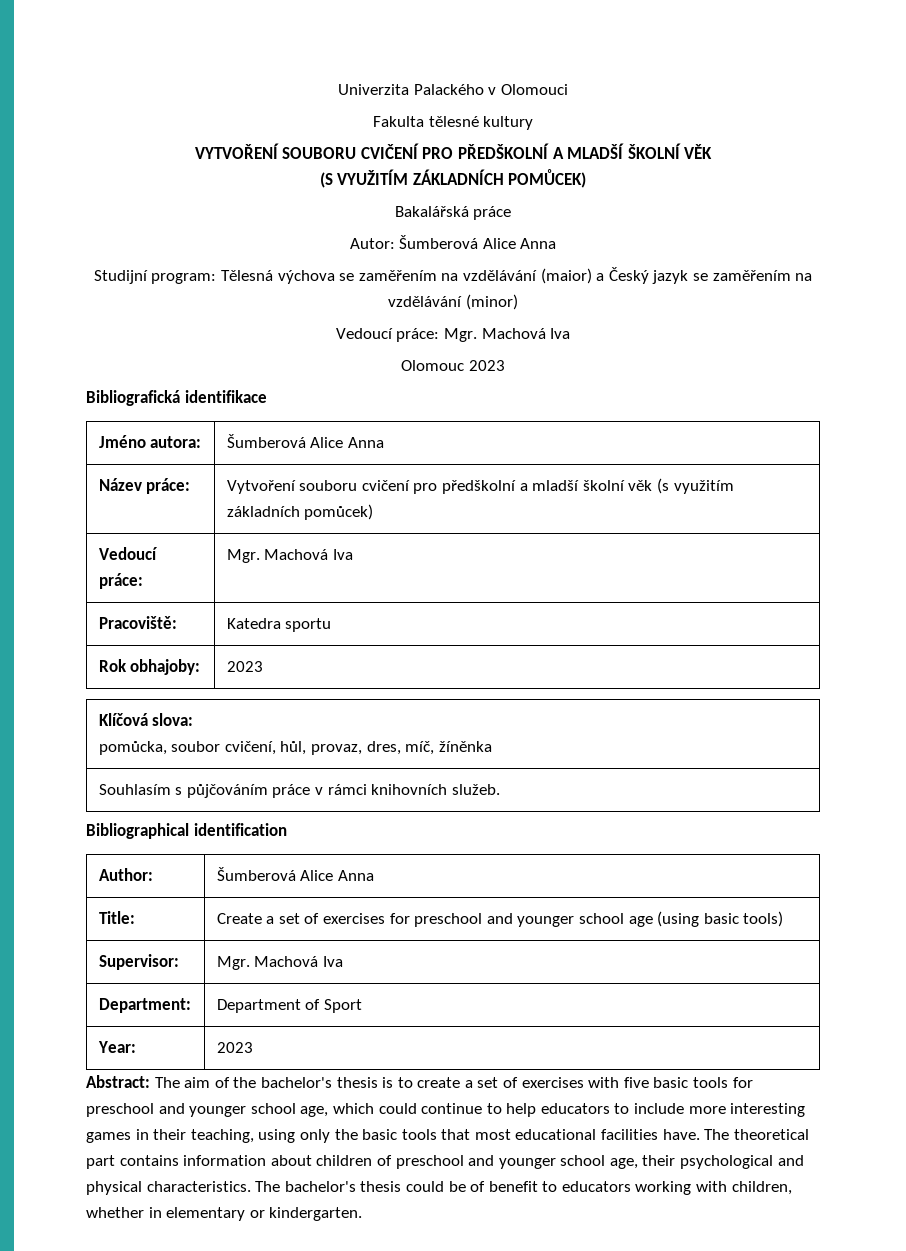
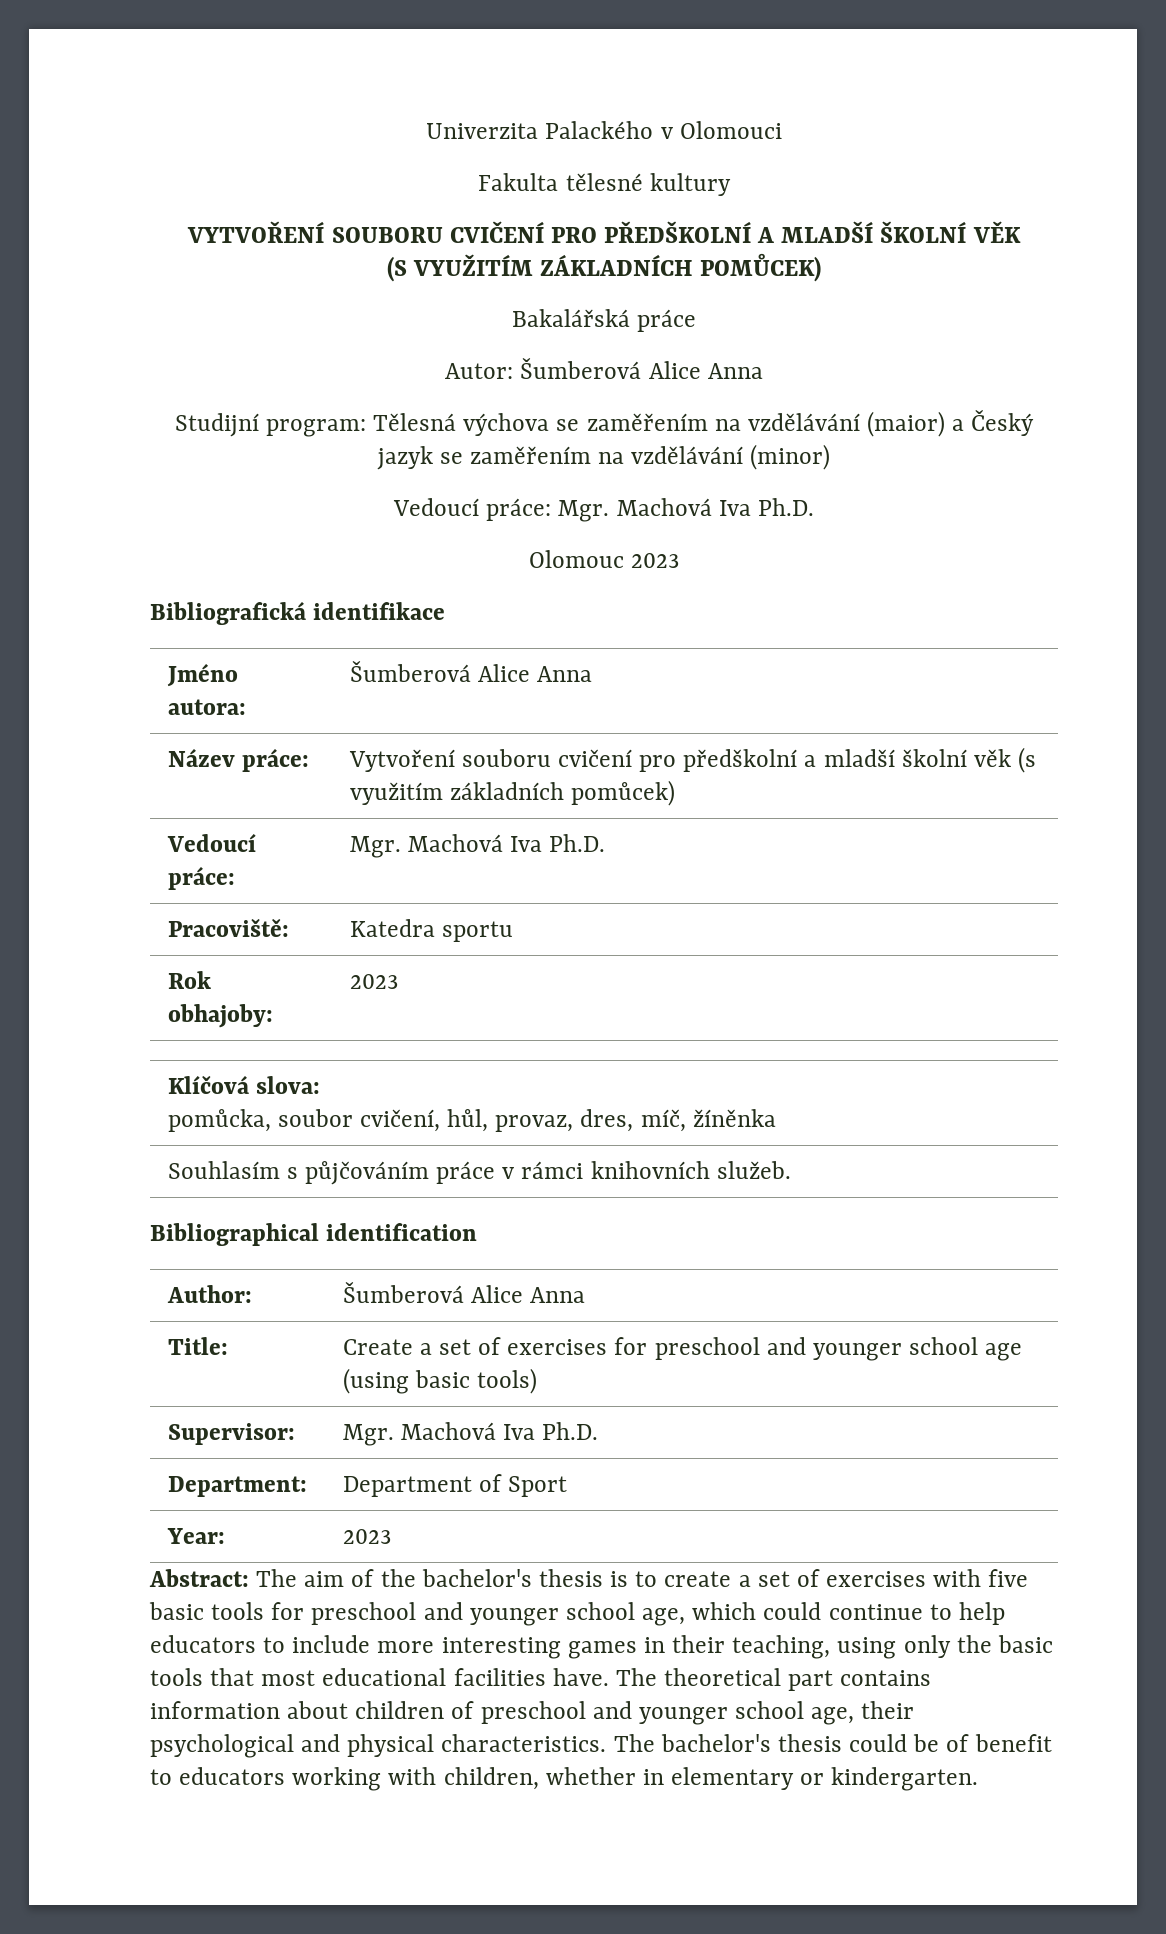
- Vedoucí práce: Mgr. Machová Iva
+ Vedoucí práce: Mgr. Machová Iva Ph.D.
- Vedoucí práce: | Mgr. Machová Iva
+ Vedoucí práce: | Mgr. Machová Iva Ph.D.
- Supervisor: | Mgr. Machová Iva
+ Supervisor: | Mgr. Machová Iva Ph.D.

